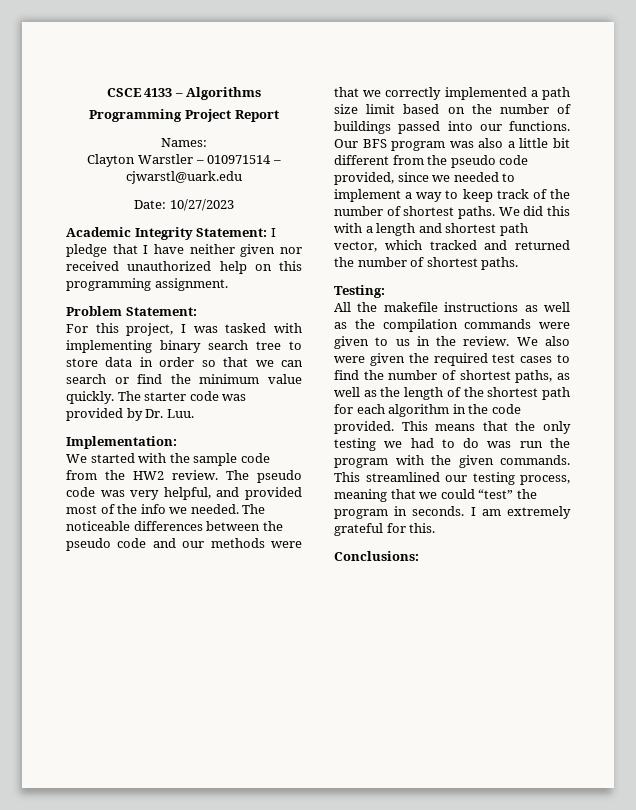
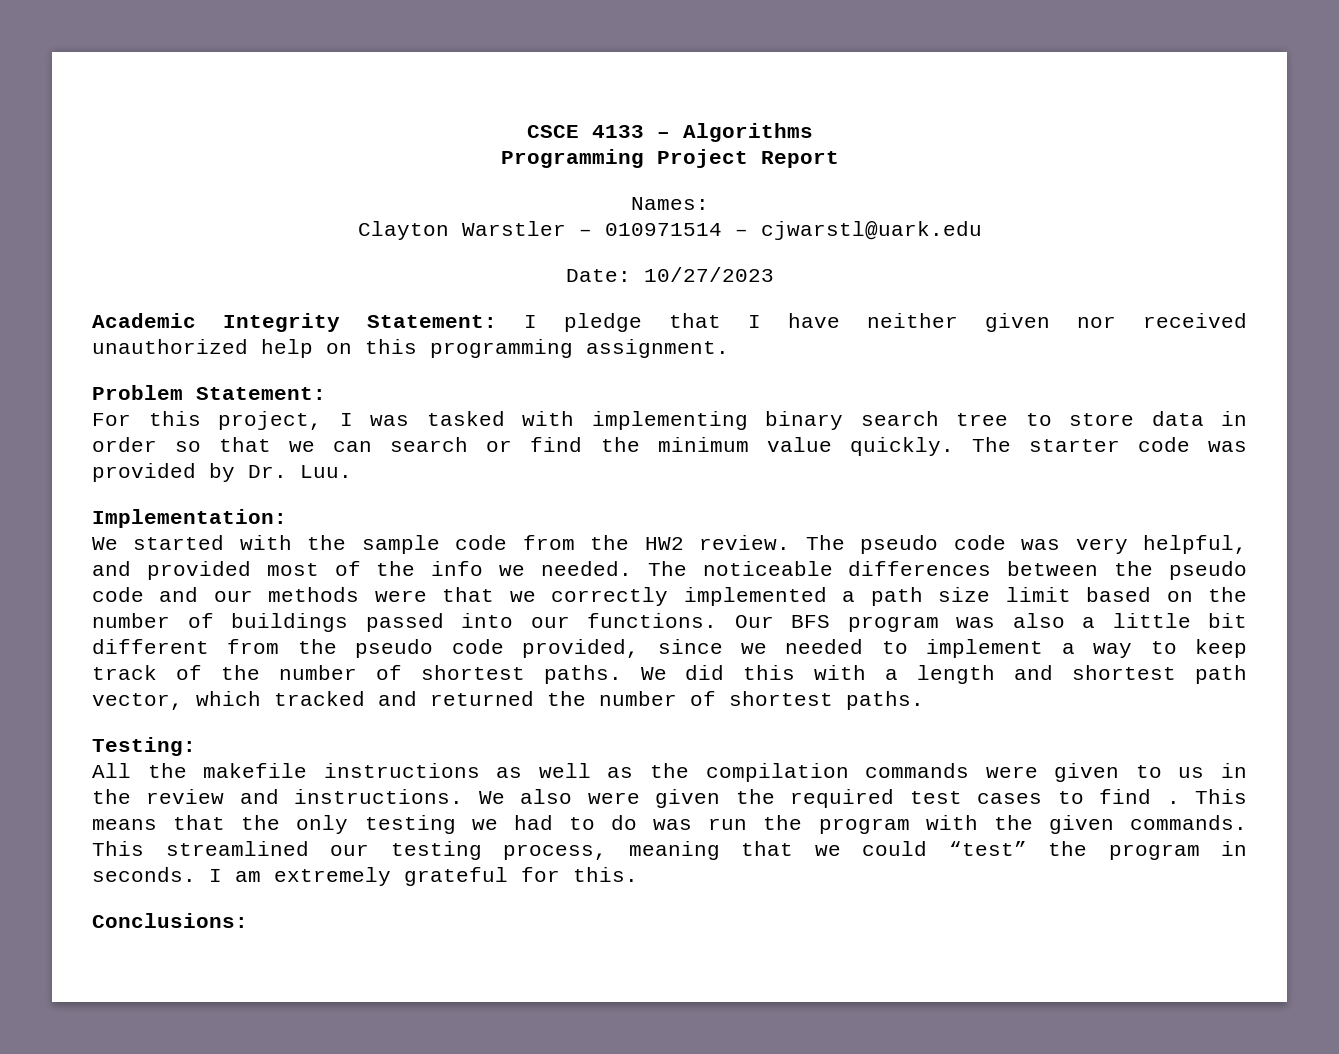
- All the makefile instructions as well as the compilation commands were given to us in the review.
+ All the makefile instructions as well as the compilation commands were given to us in the review and instructions.
- We also were given the required test cases to find the number of shortest paths, as well as the length of the shortest path for each algorithm in the code provided.
+ We also were given the required test cases to find .

